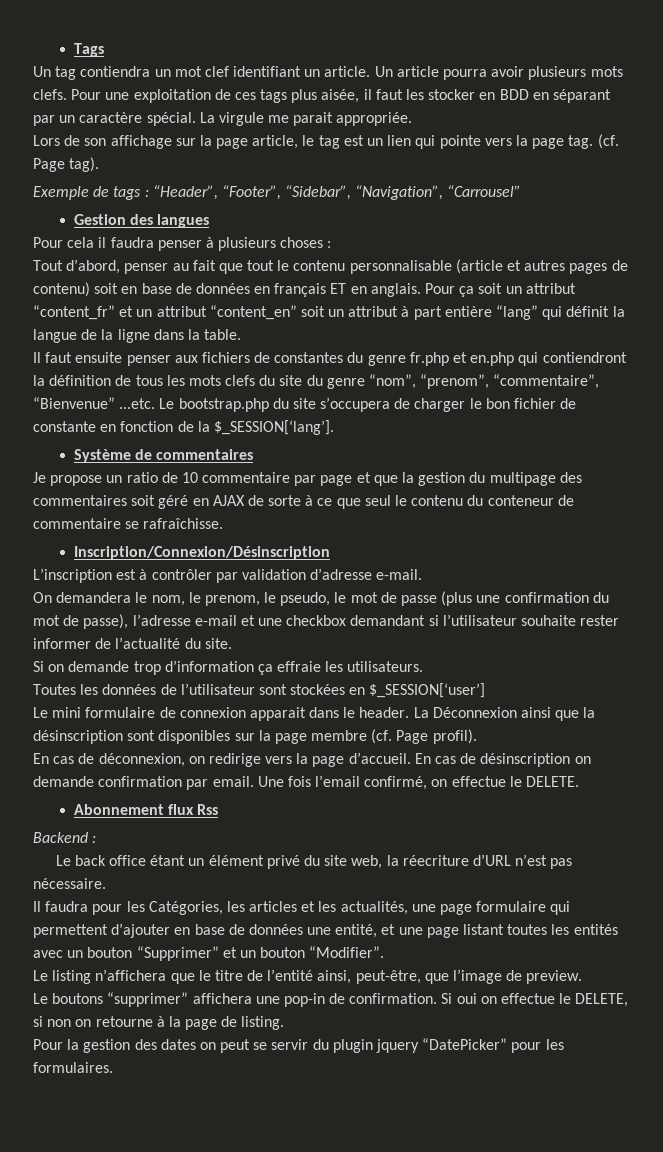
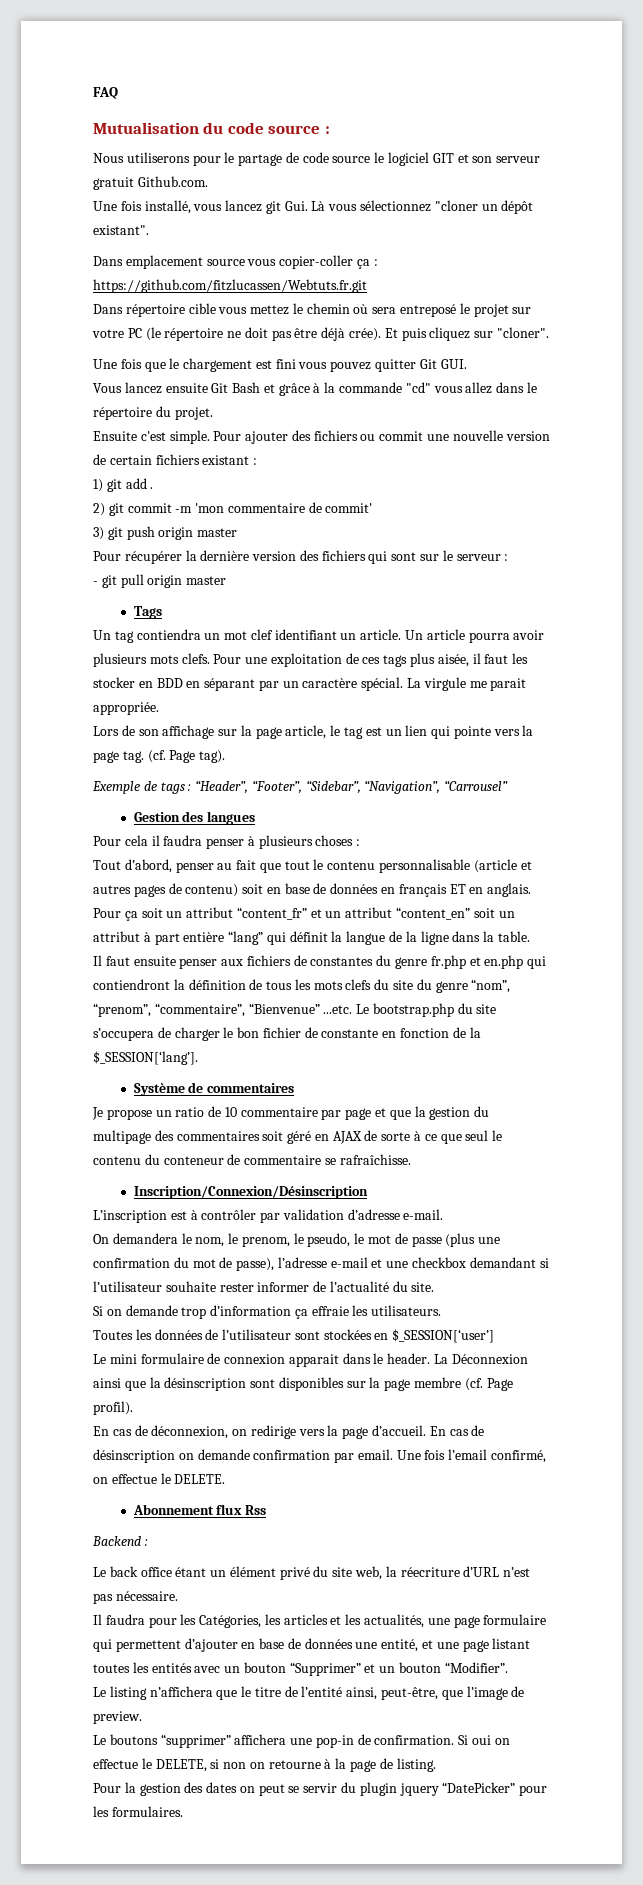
+ FAQ
+ Mutualisation du code source :
+ Nous utiliserons pour le partage de code source le logiciel GIT et son serveur gratuit Github.com.
+ Une fois installé, vous lancez git Gui. Là vous sélectionnez "cloner un dépôt existant".
+ Dans emplacement source vous copier-coller ça : https://github.com/fitzlucassen/Webtuts.fr.git
+ Dans répertoire cible vous mettez le chemin où sera entreposé le projet sur votre PC (le répertoire ne doit pas être déjà crée). Et puis cliquez sur "cloner".
+ Une fois que le chargement est fini vous pouvez quitter Git GUI.
+ Vous lancez ensuite Git Bash et grâce à la commande "cd" vous allez dans le répertoire du projet.
+ Ensuite c'est simple. Pour ajouter des fichiers ou commit une nouvelle version de certain fichiers existant :
+ 1) git add .
+ 2) git commit -m 'mon commentaire de commit'
+ 3) git push origin master
+ Pour récupérer la dernière version des fichiers qui sont sur le serveur :
+ - git pull origin master

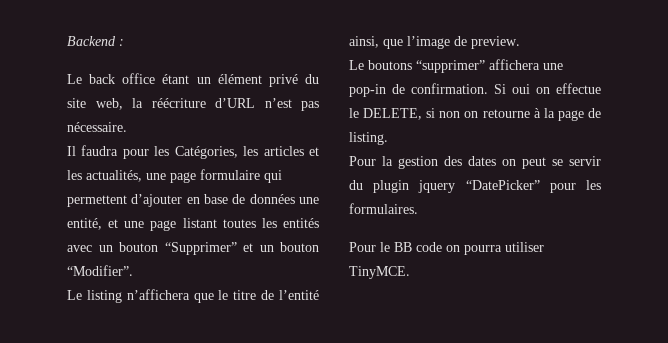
- FAQ
- Mutualisation du code source :
- Nous utiliserons pour le partage de code source le logiciel GIT et son serveur gratuit Github.com.
- Une fois installé, vous lancez git Gui. Là vous sélectionnez "cloner un dépôt existant".
- Dans emplacement source vous copier-coller ça : https://github.com/fitzlucassen/Webtuts.fr.git
- Dans répertoire cible vous mettez le chemin où sera entreposé le projet sur votre PC (le répertoire ne doit pas être déjà crée). Et puis cliquez sur "cloner".
- Une fois que le chargement est fini vous pouvez quitter Git GUI.
- Vous lancez ensuite Git Bash et grâce à la commande "cd" vous allez dans le répertoire du projet.
- Ensuite c'est simple. Pour ajouter des fichiers ou commit une nouvelle version de certain fichiers existant :
- 1) git add .
- 2) git commit -m 'mon commentaire de commit'
- 3) git push origin master
- Pour récupérer la dernière version des fichiers qui sont sur le serveur :
- - git pull origin master
- Tags
- Un tag contiendra un mot clef identifiant un article. Un article pourra avoir plusieurs mots clefs. Pour une exploitation de ces tags plus aisée, il faut les stocker en BDD en séparant par un caractère spécial. La virgule me parait appropriée.
- Lors de son affichage sur la page article, le tag est un lien qui pointe vers la page tag. (cf. Page tag).
- Exemple de tags : “Header”, “Footer”, “Sidebar”, “Navigation”, “Carrousel”
- Gestion des langues
- Pour cela il faudra penser à plusieurs choses :
- Tout d’abord, penser au fait que tout le contenu personnalisable (article et autres pages de contenu) soit en base de données en français ET en anglais. Pour ça soit un attribut “content_fr” et un attribut “content_en” soit un attribut à part entière “lang” qui définit la langue de la ligne dans la table.
- Il faut ensuite penser aux fichiers de constantes du genre fr.php et en.php qui contiendront la définition de tous les mots clefs du site du genre “nom”, “prenom”, “commentaire”, “Bienvenue” ...etc. Le bootstrap.php du site s’occupera de charger le bon fichier de constante en fonction de la $_SESSION[‘lang’].
- Système de commentaires
- Je propose un ratio de 10 commentaire par page et que la gestion du multipage des commentaires soit géré en AJAX de sorte à ce que seul le contenu du conteneur de commentaire se rafraîchisse.
- Inscription/Connexion/Désinscription
- L’inscription est à contrôler par validation d’adresse e-mail.
- On demandera le nom, le prenom, le pseudo, le mot de passe (plus une confirmation du mot de passe), l’adresse e-mail et une checkbox demandant si l’utilisateur souhaite rester informer de l’actualité du site.
- Si on demande trop d’information ça effraie les utilisateurs.
- Toutes les données de l’utilisateur sont stockées en $_SESSION[‘user’]
- Le mini formulaire de connexion apparait dans le header. La Déconnexion ainsi que la désinscription sont disponibles sur la page membre (cf. Page profil).
- En cas de déconnexion, on redirige vers la page d’accueil. En cas de désinscription on demande confirmation par email. Une fois l’email confirmé, on effectue le DELETE.
- Abonnement flux Rss
- Le back office étant un élément privé du site web, la réecriture d’URL n’est pas nécessaire.
+ Le back office étant un élément privé du site web, la réécriture d’URL n’est pas nécessaire.
- Le listing n’affichera que le titre de l’entité ainsi, peut-être, que l’image de preview.
+ Le listing n’affichera que le titre de l’entité ainsi, que l’image de preview.
+ Pour le BB code on pourra utiliser TinyMCE.

